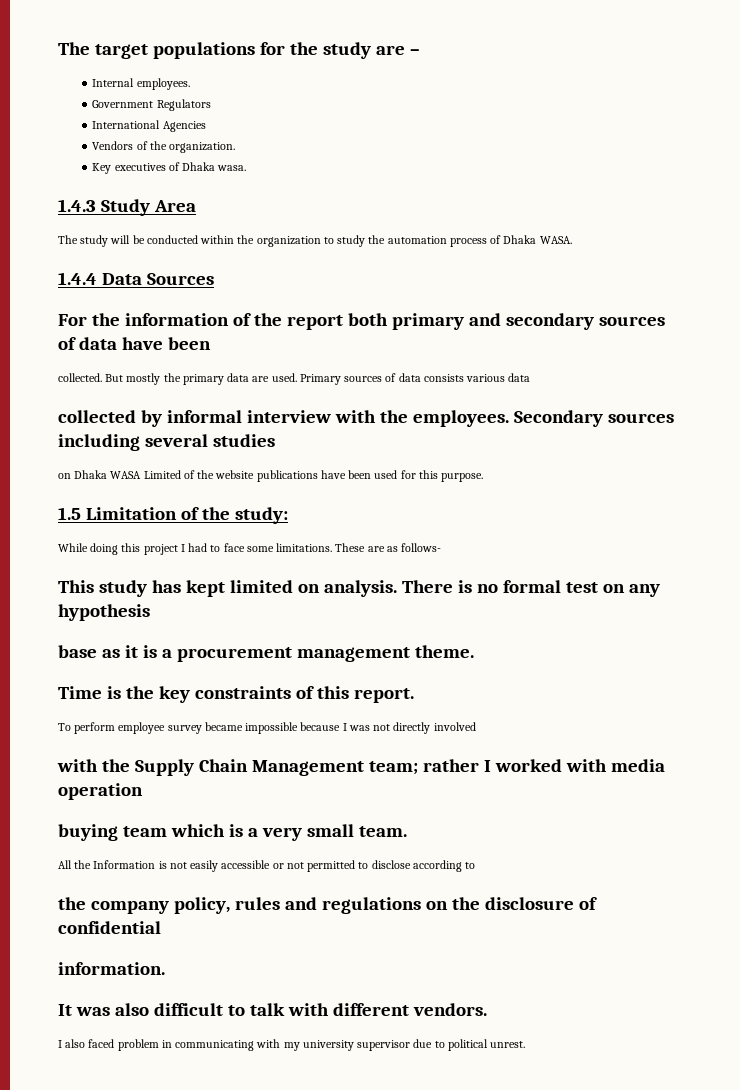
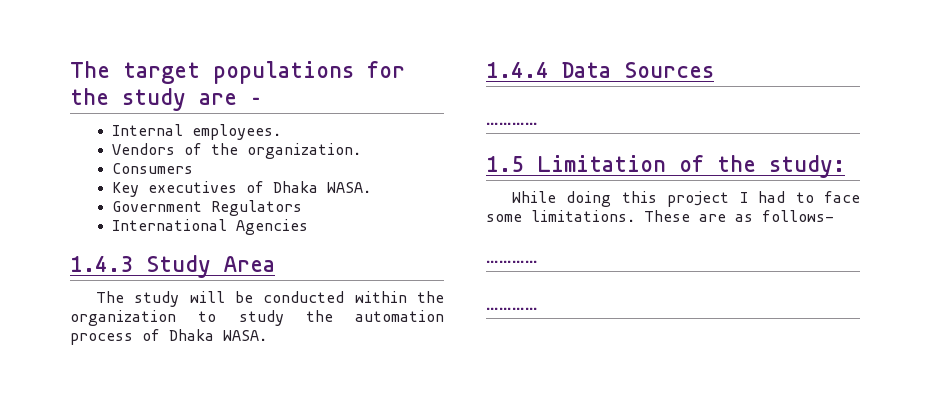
+ Vendors of the organization.
+ Consumers
+ Key executives of Dhaka WASA.
  Government Regulators
  International Agencies
- Vendors of the organization.
- Key executives of Dhaka wasa.
  1.4.4 Data Sources
- For the information of the report both primary and secondary sources of data have been
- collected. But mostly the primary data are used. Primary sources of data consists various data
- collected by informal interview with the employees. Secondary sources including several studies
- on Dhaka WASA Limited of the website publications have been used for this purpose.
+ …………
  These are as follows-
- This study has kept limited on analysis. There is no formal test on any hypothesis
- base as it is a procurement management theme.
- Time is the key constraints of this report.
- To perform employee survey became impossible because I was not directly involved
- with the Supply Chain Management team; rather I worked with media operation
- buying team which is a very small team.
- All the Information is not easily accessible or not permitted to disclose according to
- the company policy, rules and regulations on the disclosure of confidential
- information.
- It was also difficult to talk with different vendors.
- I also faced problem in communicating with my university supervisor due to political unrest.
+ …………
+ …………

